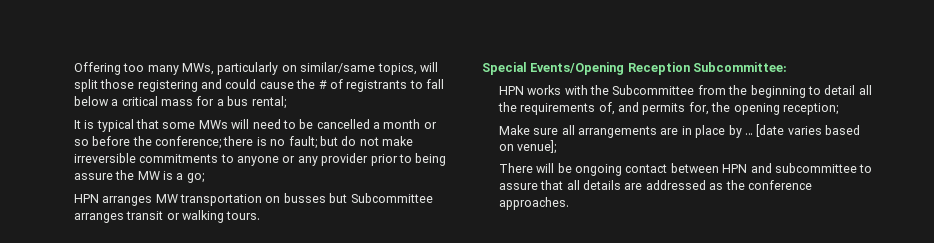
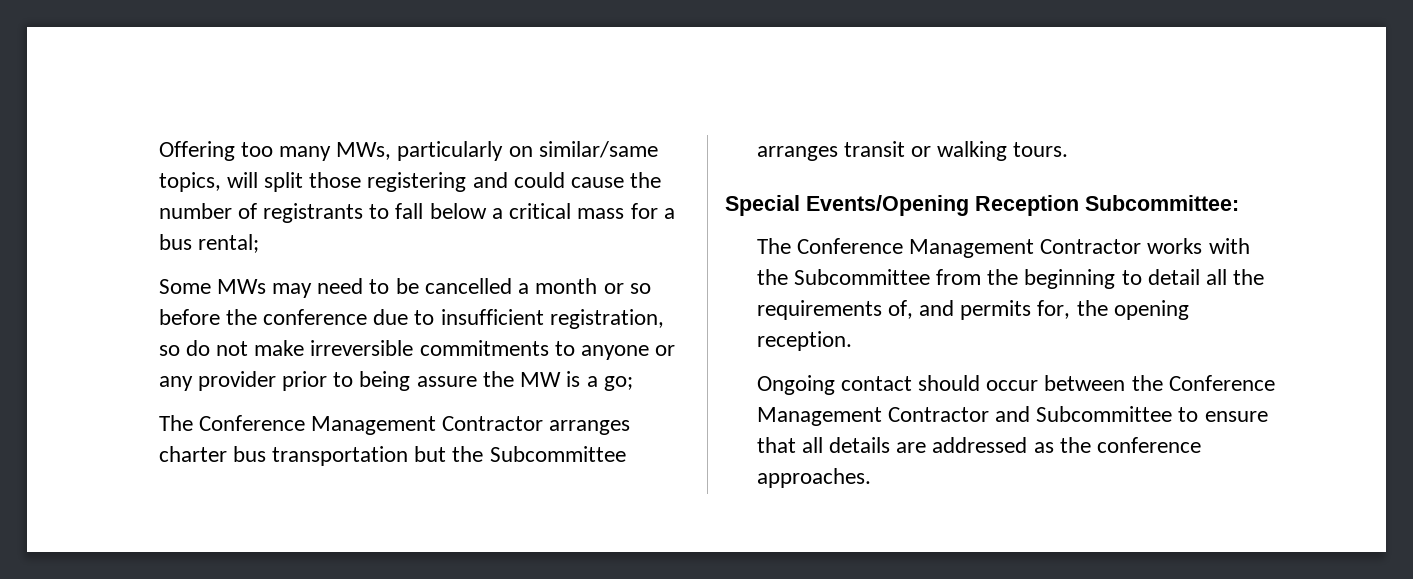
- Offering too many MWs, particularly on similar/same topics, will split those registering and could cause the # of registrants to fall below a critical mass for a bus rental;
+ Offering too many MWs, particularly on similar/same topics, will split those registering and could cause the number of registrants to fall below a critical mass for a bus rental;
- It is typical that some MWs will need to be cancelled a month or so before the conference; there is no fault; but do not make irreversible commitments to anyone or any provider prior to being assure the MW is a go;
+ Some MWs may need to be cancelled a month or so before the conference due to insufficient registration, so do not make irreversible commitments to anyone or any provider prior to being assure the MW is a go;
- HPN arranges MW transportation on busses but Subcommittee arranges transit or walking tours.
+ The Conference Management Contractor arranges charter bus transportation but the Subcommittee arranges transit or walking tours.
- HPN works with the Subcommittee from the beginning to detail all the requirements of, and permits for, the opening reception;
- Make sure all arrangements are in place by … [date varies based on venue];
- There will be ongoing contact between HPN and subcommittee to assure that all details are addressed as the conference approaches.
+ The Conference Management Contractor works with the Subcommittee from the beginning to detail all the requirements of, and permits for, the opening reception.
+ Ongoing contact should occur between the Conference Management Contractor and Subcommittee to ensure that all details are addressed as the conference approaches.

